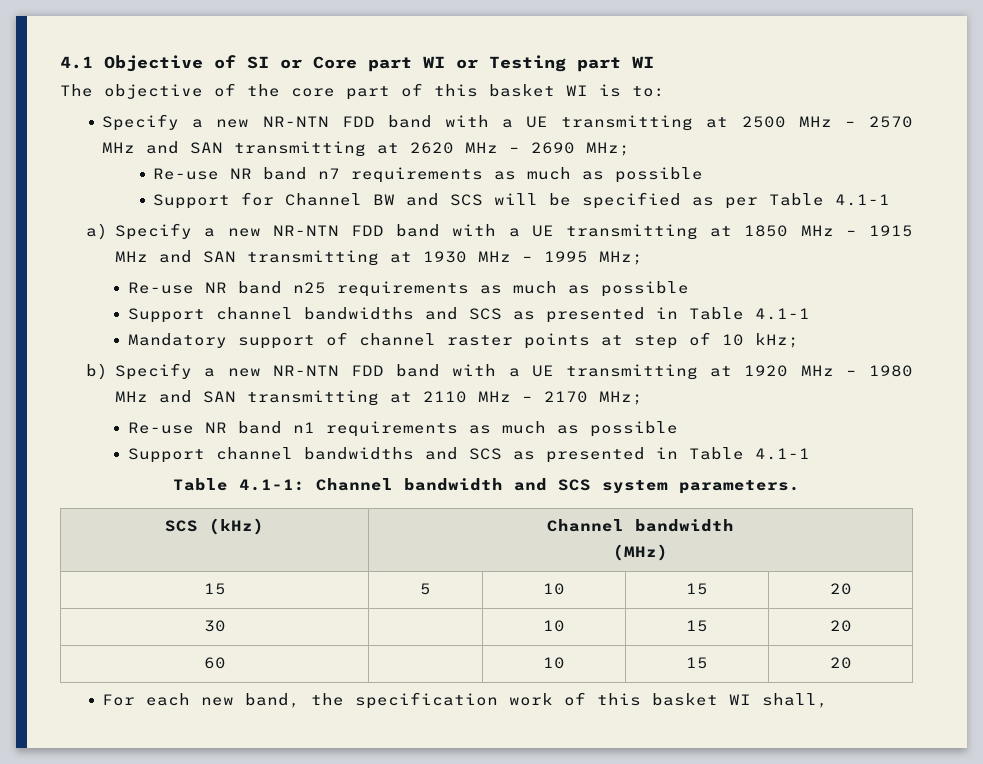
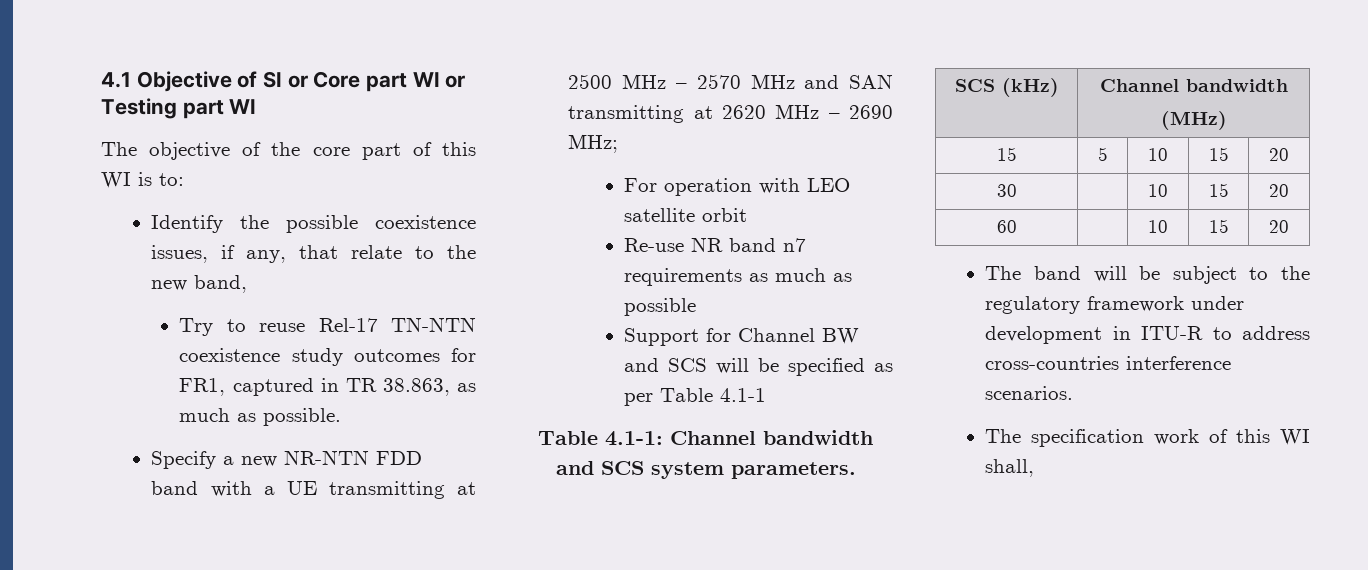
- The objective of the core part of this basket WI is to:
+ The objective of the core part of this WI is to:
+ Identify the possible coexistence issues, if any, that relate to the new band,
+ Try to reuse Rel-17 TN-NTN coexistence study outcomes for FR1, captured in TR 38.863, as much as possible.
+ For operation with LEO satellite orbit
- a) Specify a new NR-NTN FDD band with a UE transmitting at 1850 MHz – 1915 MHz and SAN transmitting at 1930 MHz – 1995 MHz;
- Re-use NR band n25 requirements as much as possible
- Support channel bandwidths and SCS as presented in Table 4.1-1
- Mandatory support of channel raster points at step of 10 kHz;
- b) Specify a new NR-NTN FDD band with a UE transmitting at 1920 MHz – 1980 MHz and SAN transmitting at 2110 MHz – 2170 MHz;
- Re-use NR band n1 requirements as much as possible
- Support channel bandwidths and SCS as presented in Table 4.1-1
- For each new band, the specification work of this basket WI shall,
+ The band will be subject to the regulatory framework under development in ITU-R to address cross-countries interference scenarios.
+ The specification work of this WI shall,

